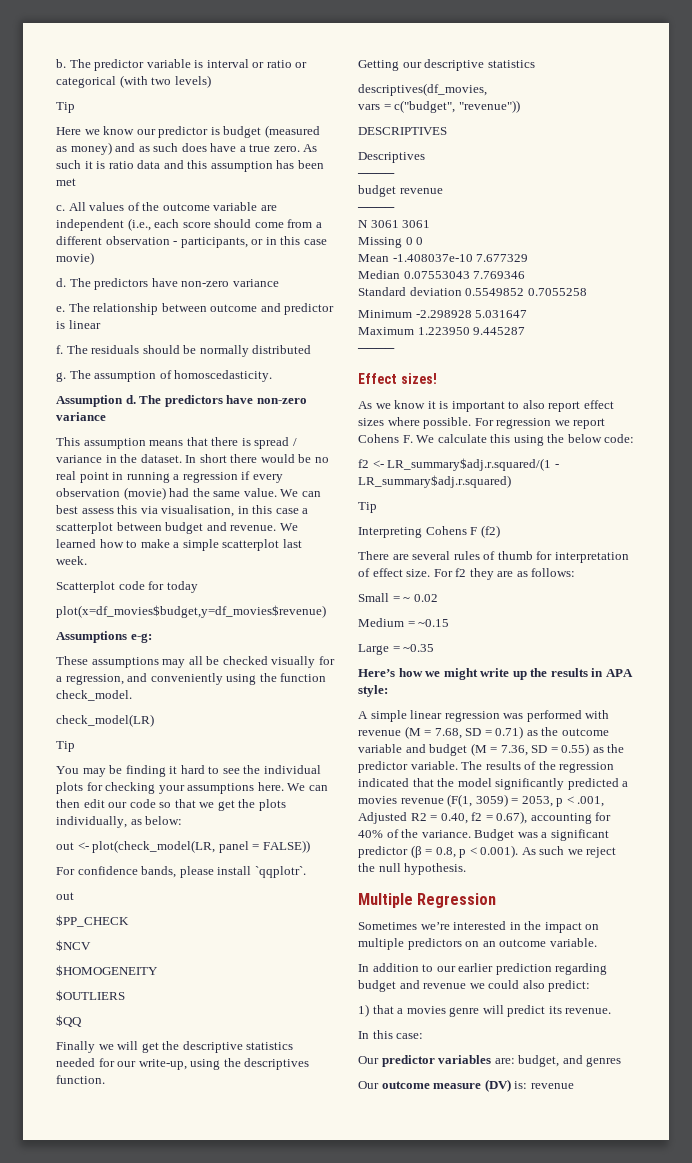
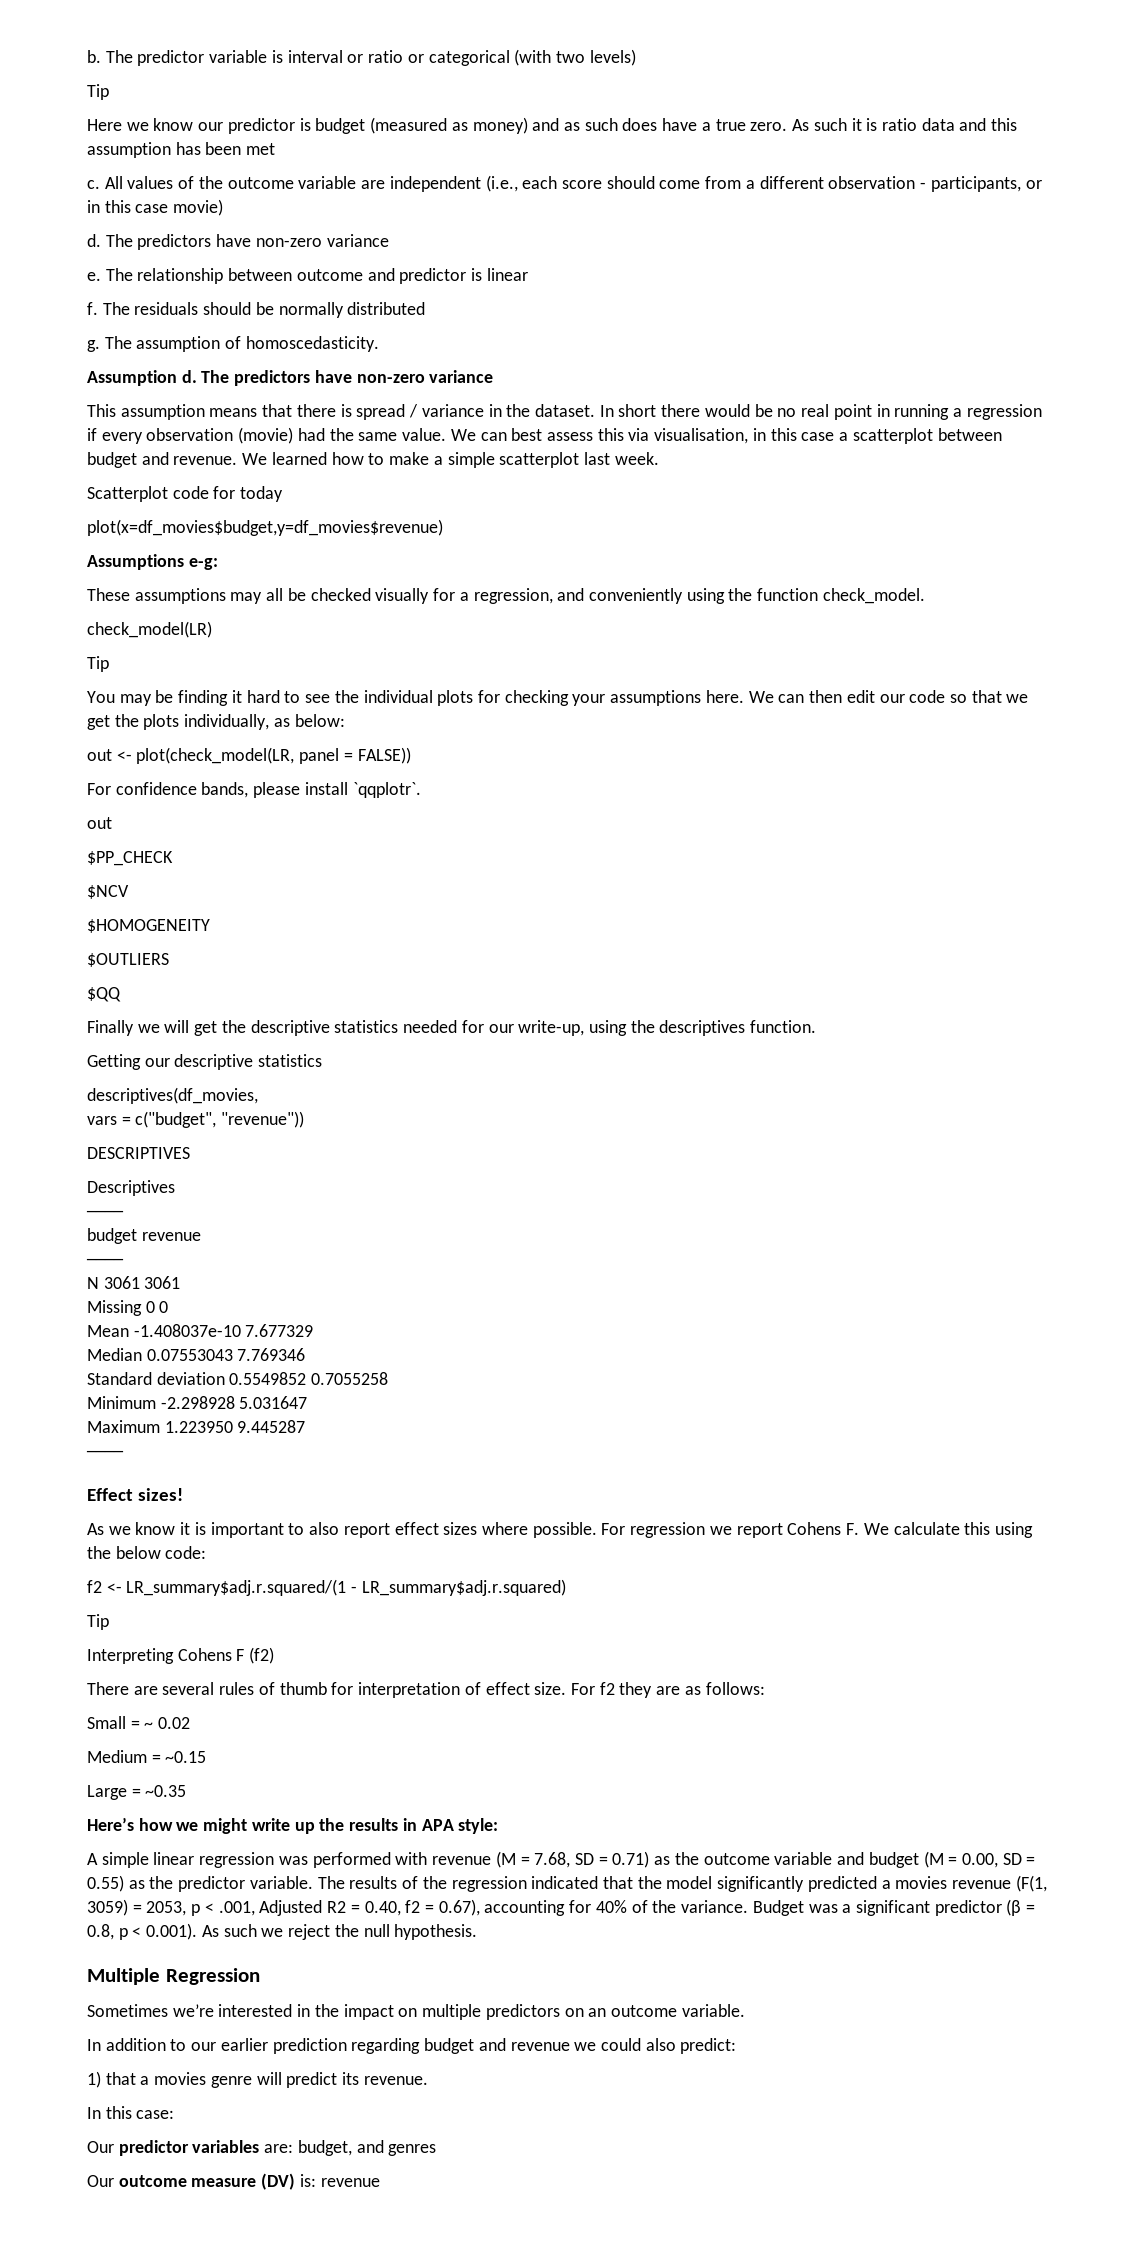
- A simple linear regression was performed with revenue (M = 7.68, SD = 0.71) as the outcome variable and budget (M = 7.36, SD = 0.55) as the predictor variable.
+ A simple linear regression was performed with revenue (M = 7.68, SD = 0.71) as the outcome variable and budget (M = 0.00, SD = 0.55) as the predictor variable.

